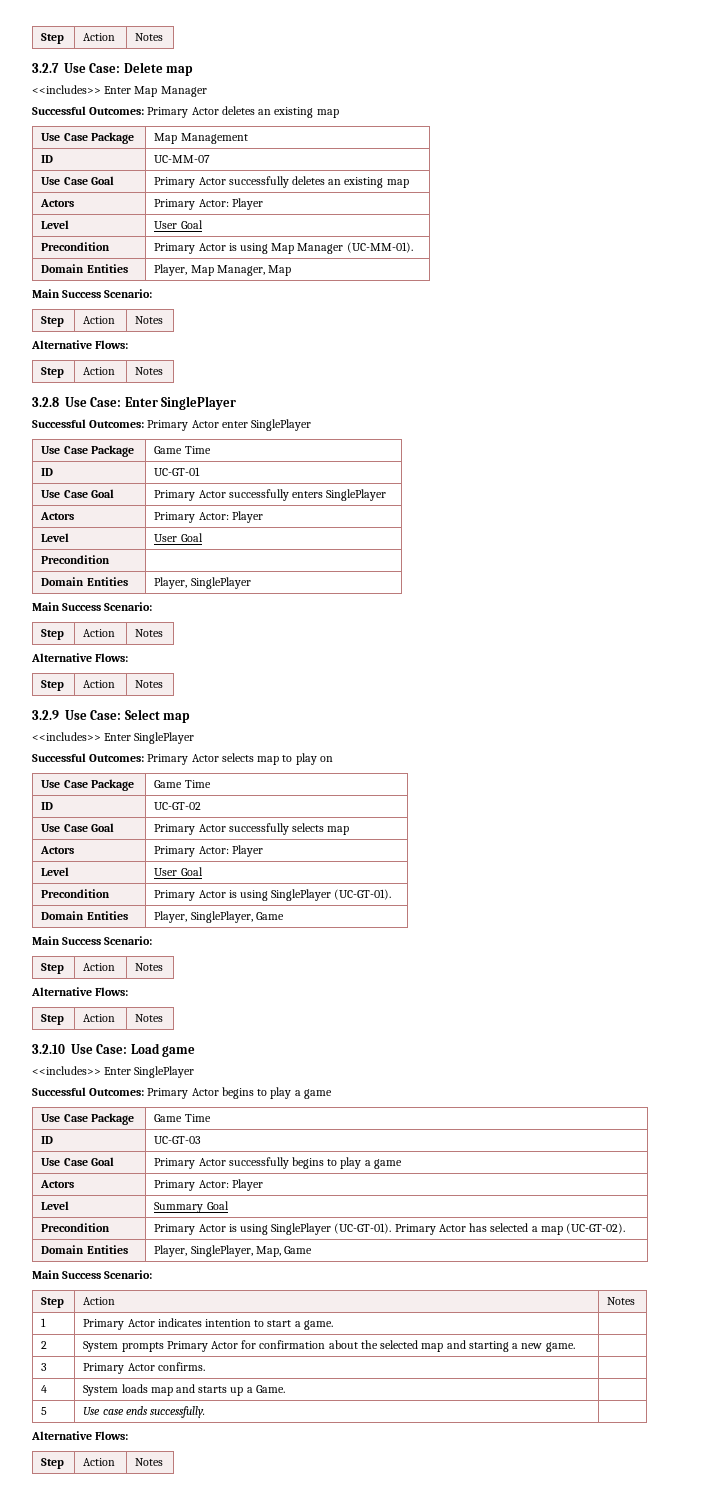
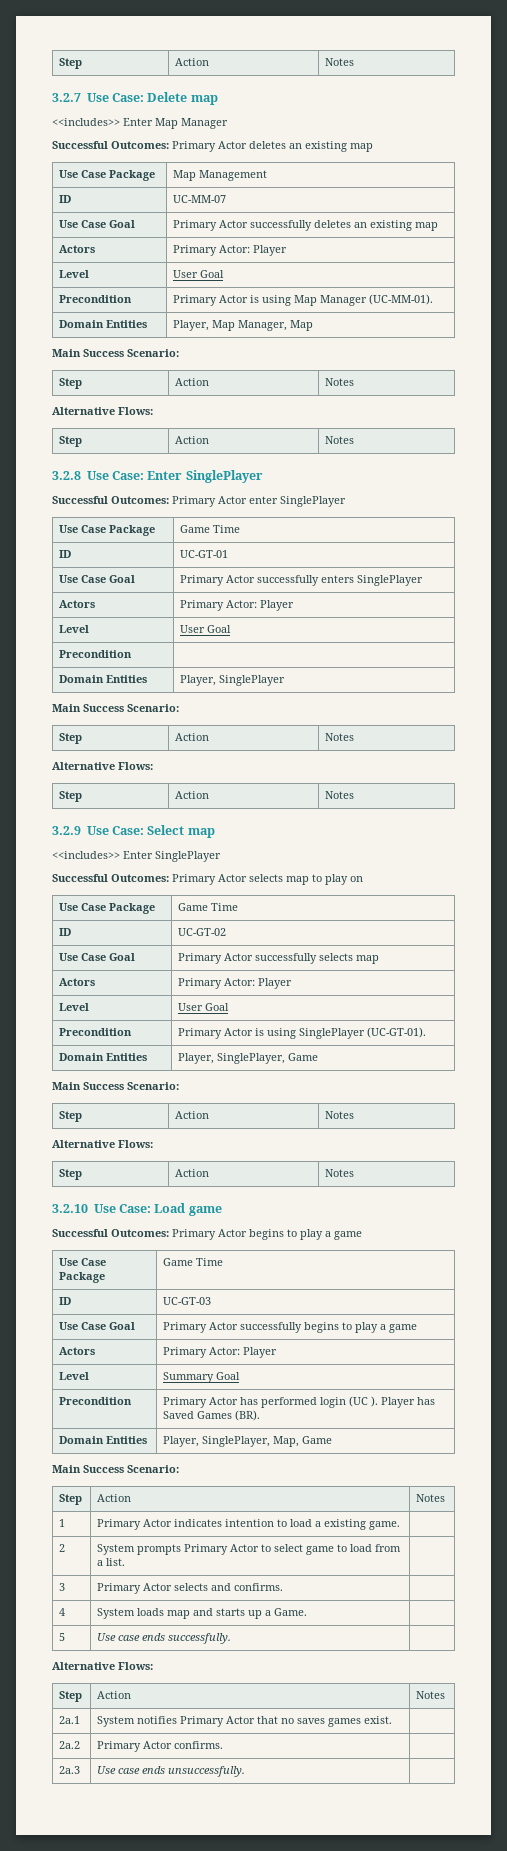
  3.2.10 Use Case: Load game
- <<includes>> Enter SinglePlayer
- Precondition | Primary Actor is using SinglePlayer (UC-GT-01). Primary Actor has selected a map (UC-GT-02).
+ Precondition | Primary Actor has performed login (UC ). Player has Saved Games (BR).
- 1 | Primary Actor indicates intention to start a game. |
+ 1 | Primary Actor indicates intention to load a existing game. |
- 2 | System prompts Primary Actor for confirmation about the selected map and starting a new game. |
+ 2 | System prompts Primary Actor to select game to load from a list. |
- 3 | Primary Actor confirms. |
+ 3 | Primary Actor selects and confirms. |
+ 2a.1 | System notifies Primary Actor that no saves games exist. |
+ 2a.2 | Primary Actor confirms. |
+ 2a.3 | Use case ends unsuccessfully. |

